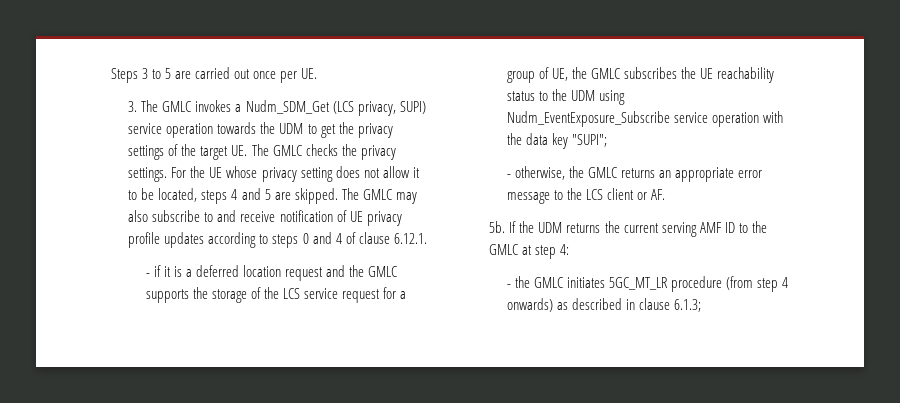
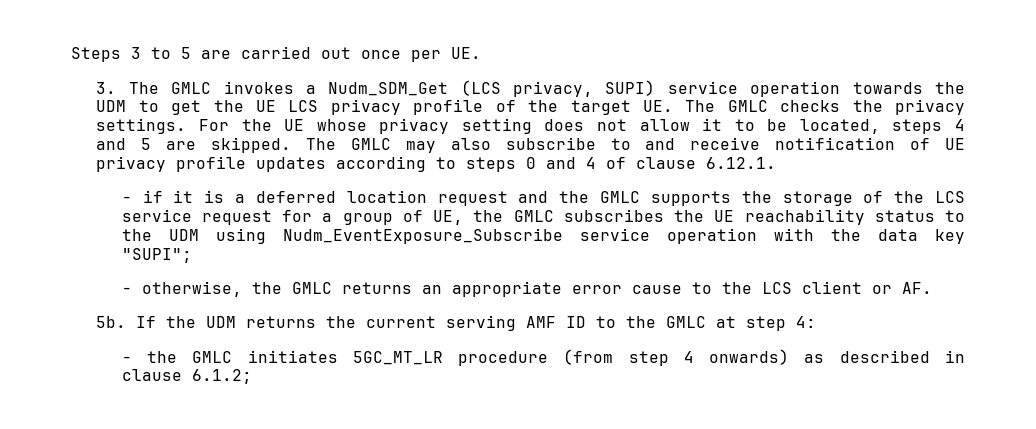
- 3. The GMLC invokes a Nudm_SDM_Get (LCS privacy, SUPI) service operation towards the UDM to get the privacy settings of the target UE. The GMLC checks the privacy settings.
+ 3. The GMLC invokes a Nudm_SDM_Get (LCS privacy, SUPI) service operation towards the UDM to get the UE LCS privacy profile of the target UE. The GMLC checks the privacy settings.
- - otherwise, the GMLC returns an appropriate error message to the LCS client or AF.
+ - otherwise, the GMLC returns an appropriate error cause to the LCS client or AF.
- - the GMLC initiates 5GC_MT_LR procedure (from step 4 onwards) as described in clause 6.1.3;
+ - the GMLC initiates 5GC_MT_LR procedure (from step 4 onwards) as described in clause 6.1.2;

